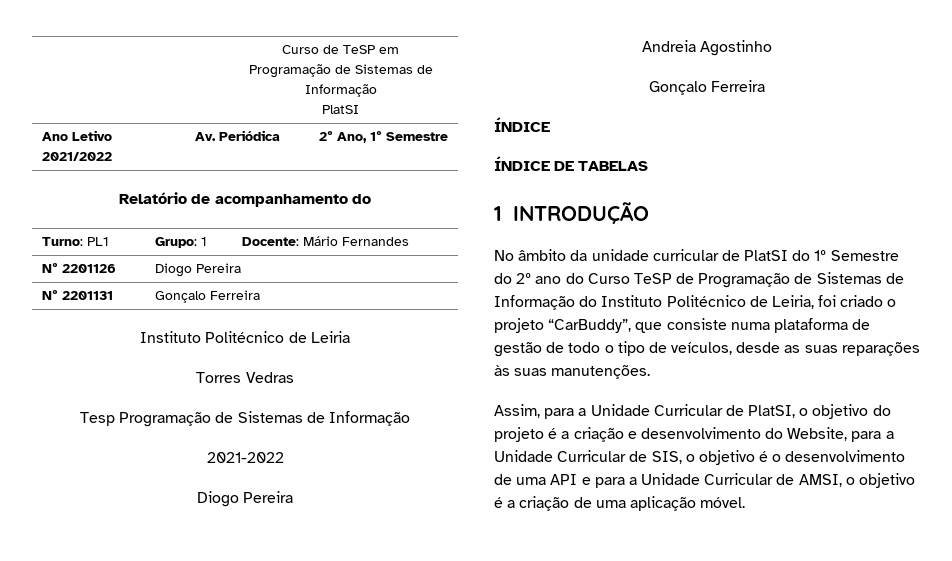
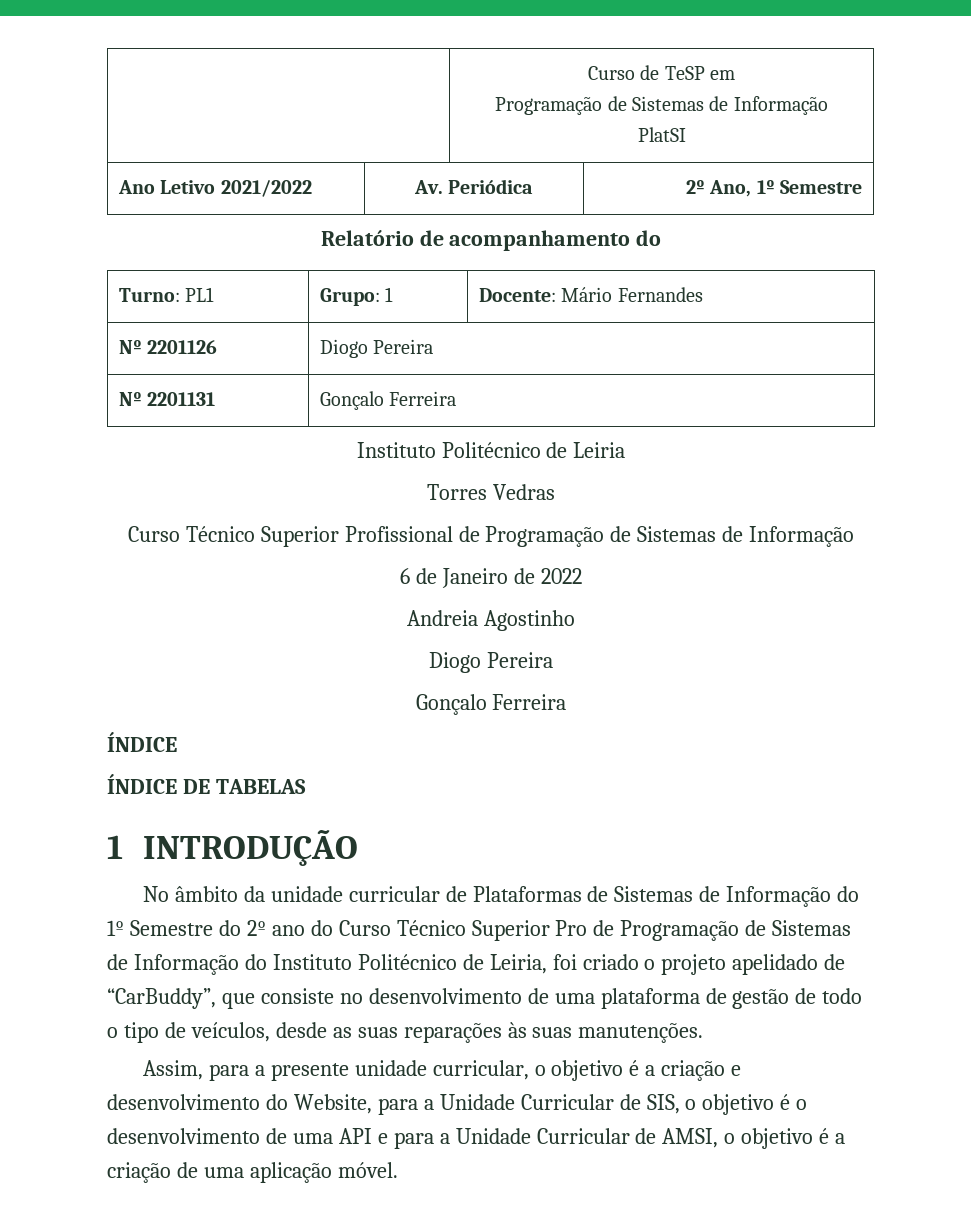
- Tesp Programação de Sistemas de Informação
- 2021-2022
+ Curso Técnico Superior Profissional de Programação de Sistemas de Informação
+ 6 de Janeiro de 2022
+ Andreia Agostinho
  Diogo Pereira
- Andreia Agostinho
- No âmbito da unidade curricular de PlatSI do 1º Semestre do 2º ano do Curso TeSP de Programação de Sistemas de Informação do Instituto Politécnico de Leiria, foi criado o projeto “CarBuddy”, que consiste numa plataforma de gestão de todo o tipo de veículos, desde as suas reparações às suas manutenções.
+ No âmbito da unidade curricular de Plataformas de Sistemas de Informação do 1º Semestre do 2º ano do Curso Técnico Superior Pro de Programação de Sistemas de Informação do Instituto Politécnico de Leiria, foi criado o projeto apelidado de “CarBuddy”, que consiste no desenvolvimento de uma plataforma de gestão de todo o tipo de veículos, desde as suas reparações às suas manutenções.
- Assim, para a Unidade Curricular de PlatSI, o objetivo do projeto é a criação e desenvolvimento do Website, para a Unidade Curricular de SIS, o objetivo é o desenvolvimento de uma API e para a Unidade Curricular de AMSI, o objetivo é a criação de uma aplicação móvel.
+ Assim, para a presente unidade curricular, o objetivo é a criação e desenvolvimento do Website, para a Unidade Curricular de SIS, o objetivo é o desenvolvimento de uma API e para a Unidade Curricular de AMSI, o objetivo é a criação de uma aplicação móvel.

